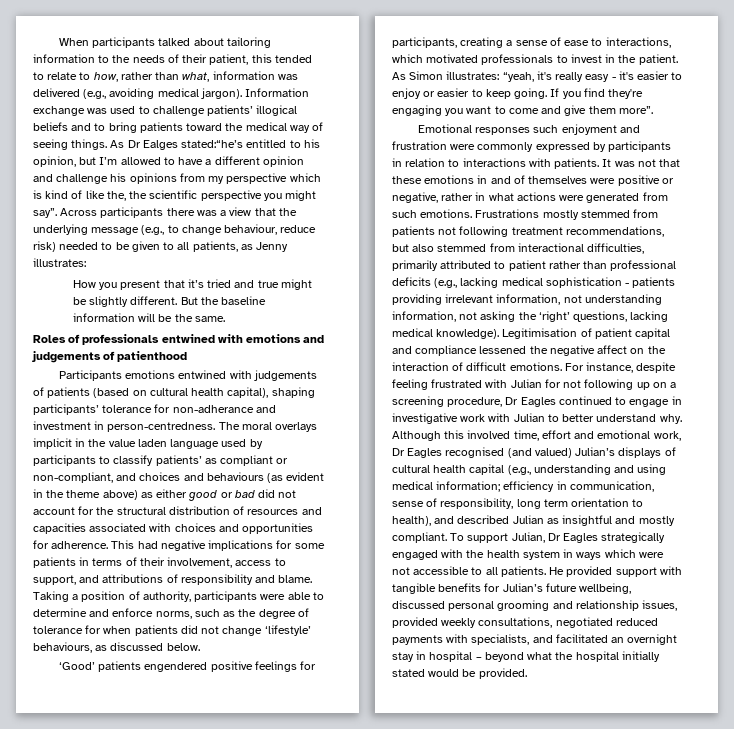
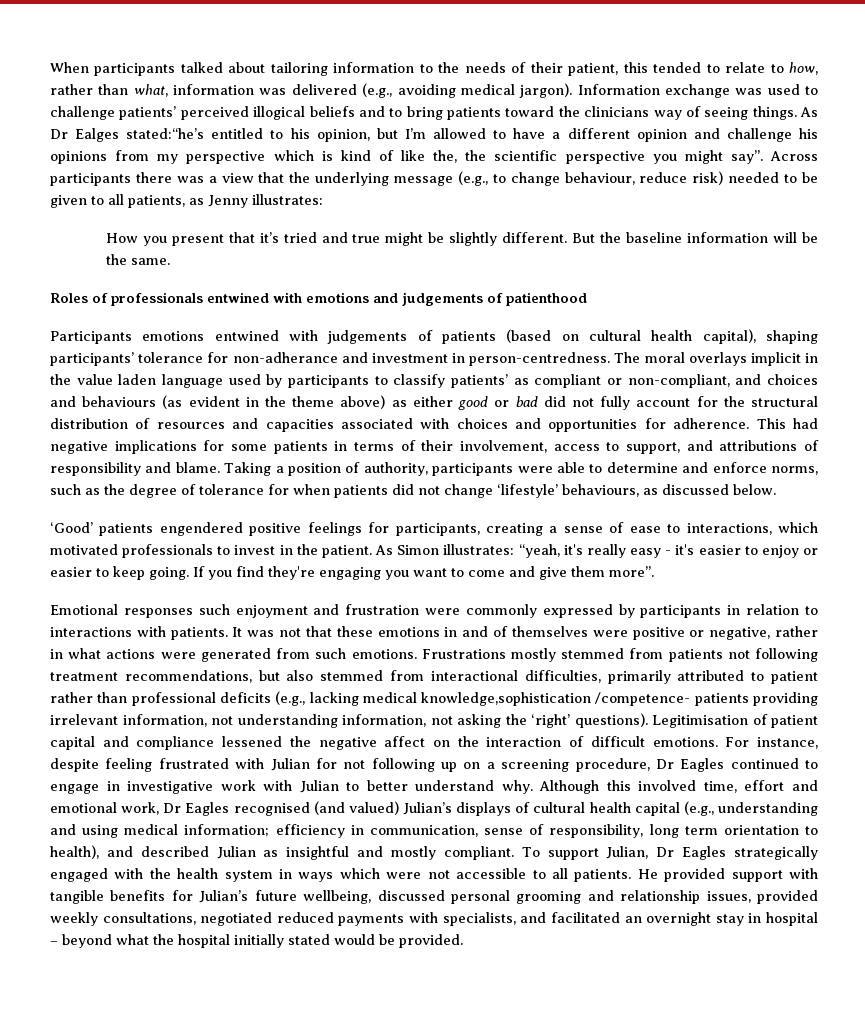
- Information exchange was used to challenge patients’ illogical beliefs and to bring patients toward the medical way of seeing things.
+ Information exchange was used to challenge patients’ perceived illogical beliefs and to bring patients toward the clinicians way of seeing things.
- The moral overlays implicit in the value laden language used by participants to classify patients’ as compliant or non-compliant, and choices and behaviours (as evident in the theme above) as either good or bad did not account for the structural distribution of resources and capacities associated with choices and opportunities for adherence.
+ The moral overlays implicit in the value laden language used by participants to classify patients’ as compliant or non-compliant, and choices and behaviours (as evident in the theme above) as either good or bad did not fully account for the structural distribution of resources and capacities associated with choices and opportunities for adherence.
- Frustrations mostly stemmed from patients not following treatment recommendations, but also stemmed from interactional difficulties, primarily attributed to patient rather than professional deficits (e.g., lacking medical sophistication - patients providing irrelevant information, not understanding information, not asking the ‘right’ questions, lacking medical knowledge).
+ Frustrations mostly stemmed from patients not following treatment recommendations, but also stemmed from interactional difficulties, primarily attributed to patient rather than professional deficits (e.g., lacking medical knowledge,sophistication /competence- patients providing irrelevant information, not understanding information, not asking the ‘right’ questions).

